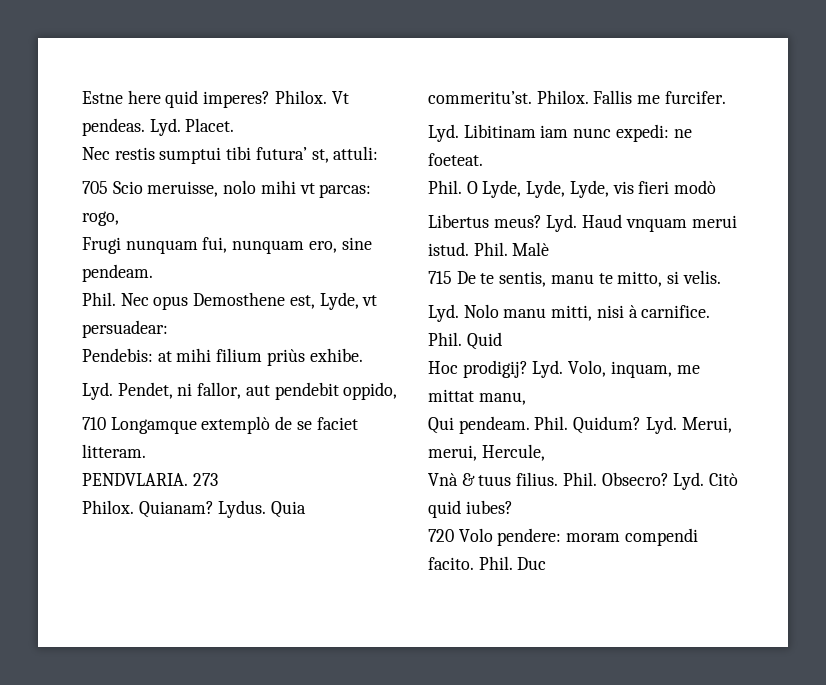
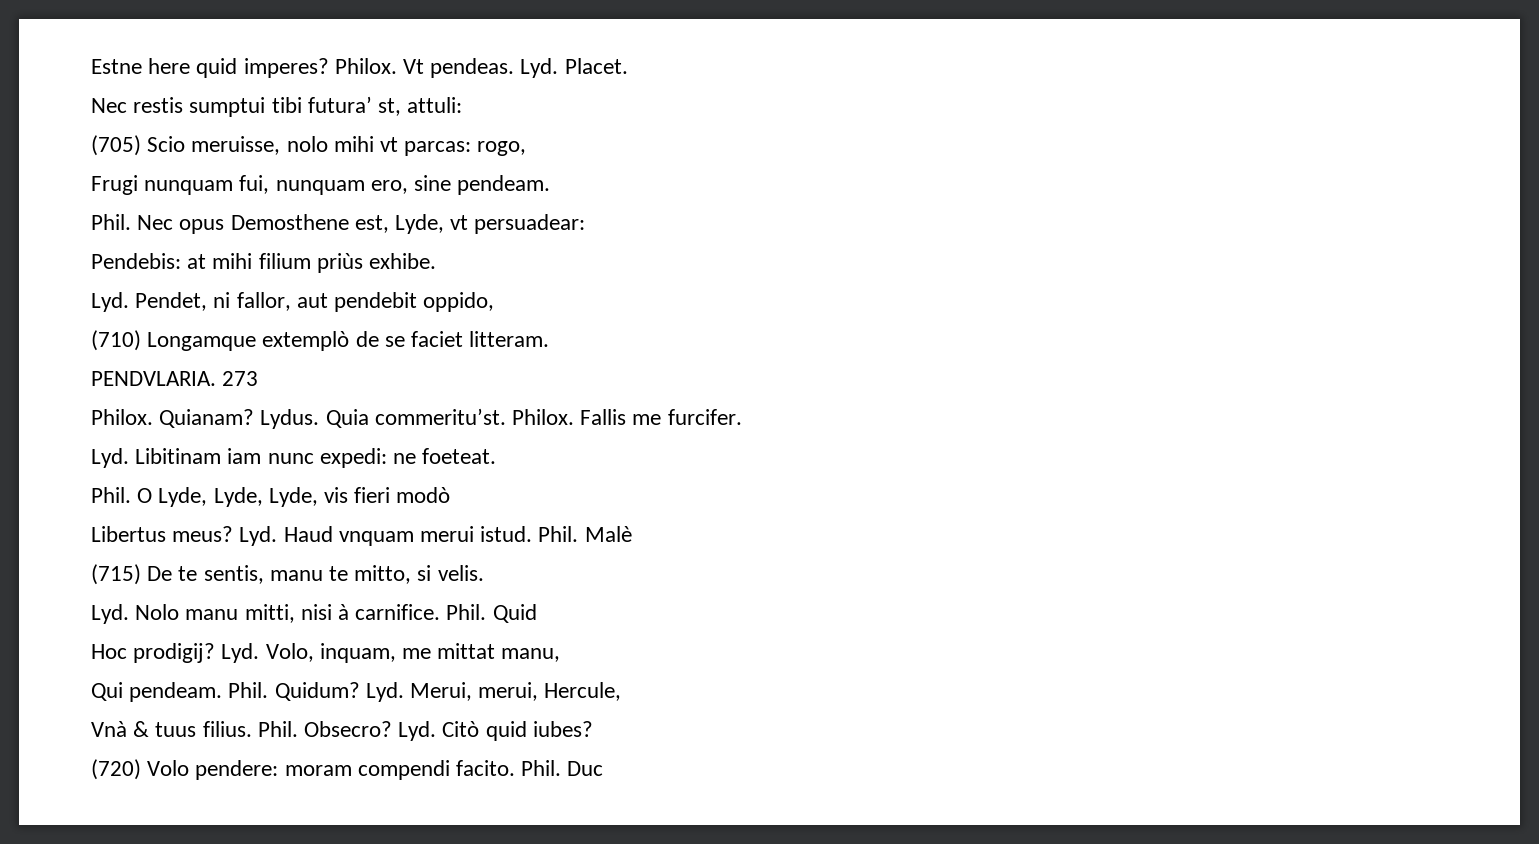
- 705 Scio meruisse, nolo mihi vt parcas: rogo,
+ (705) Scio meruisse, nolo mihi vt parcas: rogo,
- 710 Longamque extemplò de se faciet litteram.
+ (710) Longamque extemplò de se faciet litteram.
- 715 De te sentis, manu te mitto, si velis.
+ (715) De te sentis, manu te mitto, si velis.
- 720 Volo pendere: moram compendi facito.
+ (720) Volo pendere: moram compendi facito.

